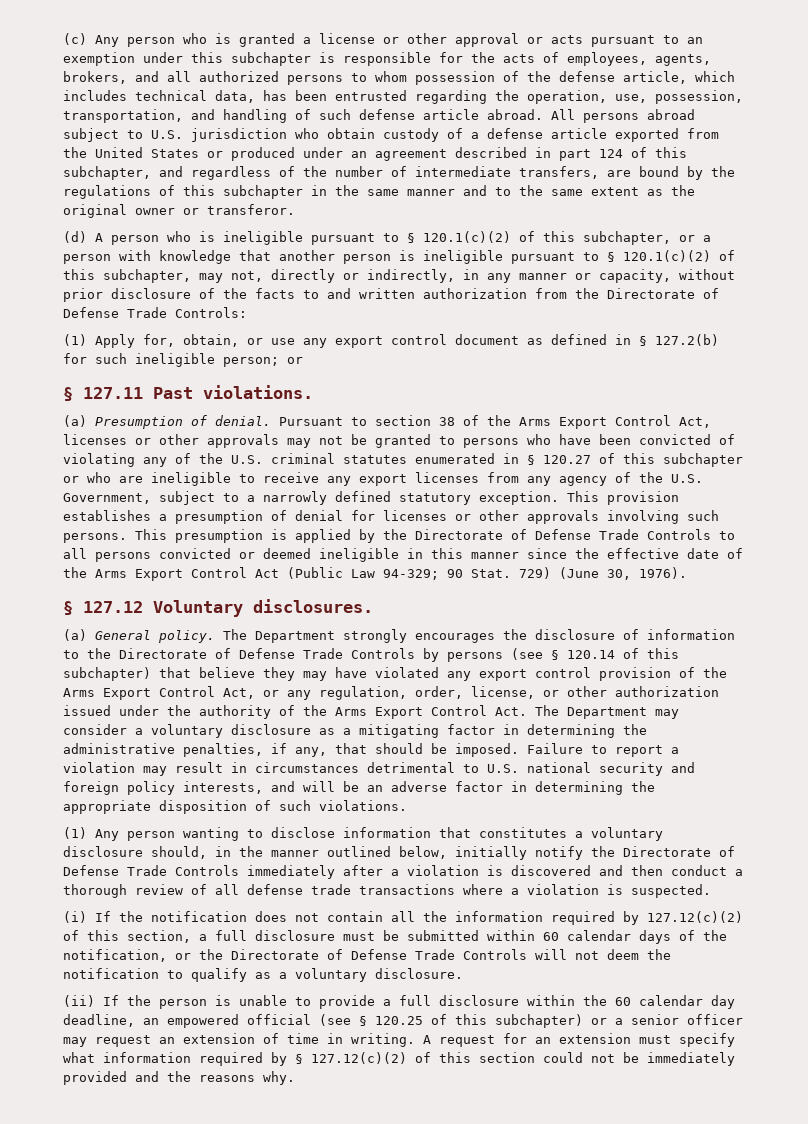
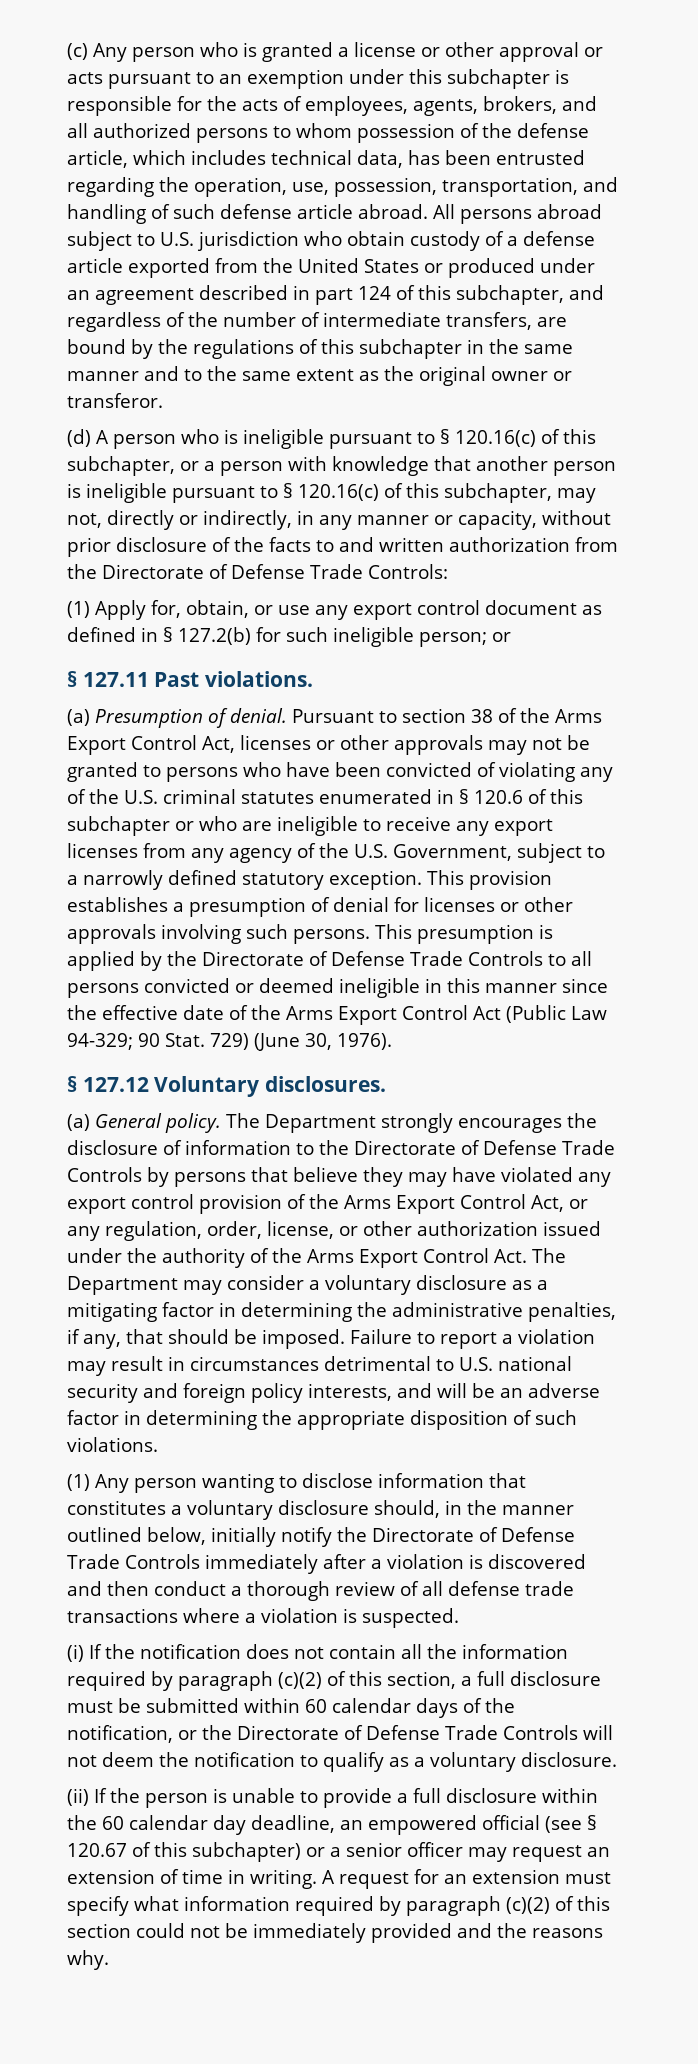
- (d) A person who is ineligible pursuant to § 120.1(c)(2) of this subchapter, or a person with knowledge that another person is ineligible pursuant to § 120.1(c)(2) of this subchapter, may not, directly or indirectly, in any manner or capacity, without prior disclosure of the facts to and written authorization from the Directorate of Defense Trade Controls:
+ (d) A person who is ineligible pursuant to § 120.16(c) of this subchapter, or a person with knowledge that another person is ineligible pursuant to § 120.16(c) of this subchapter, may not, directly or indirectly, in any manner or capacity, without prior disclosure of the facts to and written authorization from the Directorate of Defense Trade Controls:
- Pursuant to section 38 of the Arms Export Control Act, licenses or other approvals may not be granted to persons who have been convicted of violating any of the U.S. criminal statutes enumerated in § 120.27 of this subchapter or who are ineligible to receive any export licenses from any agency of the U.S. Government, subject to a narrowly defined statutory exception.
+ Pursuant to section 38 of the Arms Export Control Act, licenses or other approvals may not be granted to persons who have been convicted of violating any of the U.S. criminal statutes enumerated in § 120.6 of this subchapter or who are ineligible to receive any export licenses from any agency of the U.S. Government, subject to a narrowly defined statutory exception.
- The Department strongly encourages the disclosure of information to the Directorate of Defense Trade Controls by persons (see § 120.14 of this subchapter) that believe they may have violated any export control provision of the Arms Export Control Act, or any regulation, order, license, or other authorization issued under the authority of the Arms Export Control Act. The Department may consider a voluntary disclosure as a mitigating factor in determining the administrative penalties, if any, that should be imposed.
+ The Department strongly encourages the disclosure of information to the Directorate of Defense Trade Controls by persons that believe they may have violated any export control provision of the Arms Export Control Act, or any regulation, order, license, or other authorization issued under the authority of the Arms Export Control Act. The Department may consider a voluntary disclosure as a mitigating factor in determining the administrative penalties, if any, that should be imposed.
- (i) If the notification does not contain all the information required by 127.12(c)(2) of this section, a full disclosure must be submitted within 60 calendar days of the notification, or the Directorate of Defense Trade Controls will not deem the notification to qualify as a voluntary disclosure.
+ (i) If the notification does not contain all the information required by paragraph (c)(2) of this section, a full disclosure must be submitted within 60 calendar days of the notification, or the Directorate of Defense Trade Controls will not deem the notification to qualify as a voluntary disclosure.
- (ii) If the person is unable to provide a full disclosure within the 60 calendar day deadline, an empowered official (see § 120.25 of this subchapter) or a senior officer may request an extension of time in writing.
+ (ii) If the person is unable to provide a full disclosure within the 60 calendar day deadline, an empowered official (see § 120.67 of this subchapter) or a senior officer may request an extension of time in writing.
- A request for an extension must specify what information required by § 127.12(c)(2) of this section could not be immediately provided and the reasons why.
+ A request for an extension must specify what information required by paragraph (c)(2) of this section could not be immediately provided and the reasons why.

